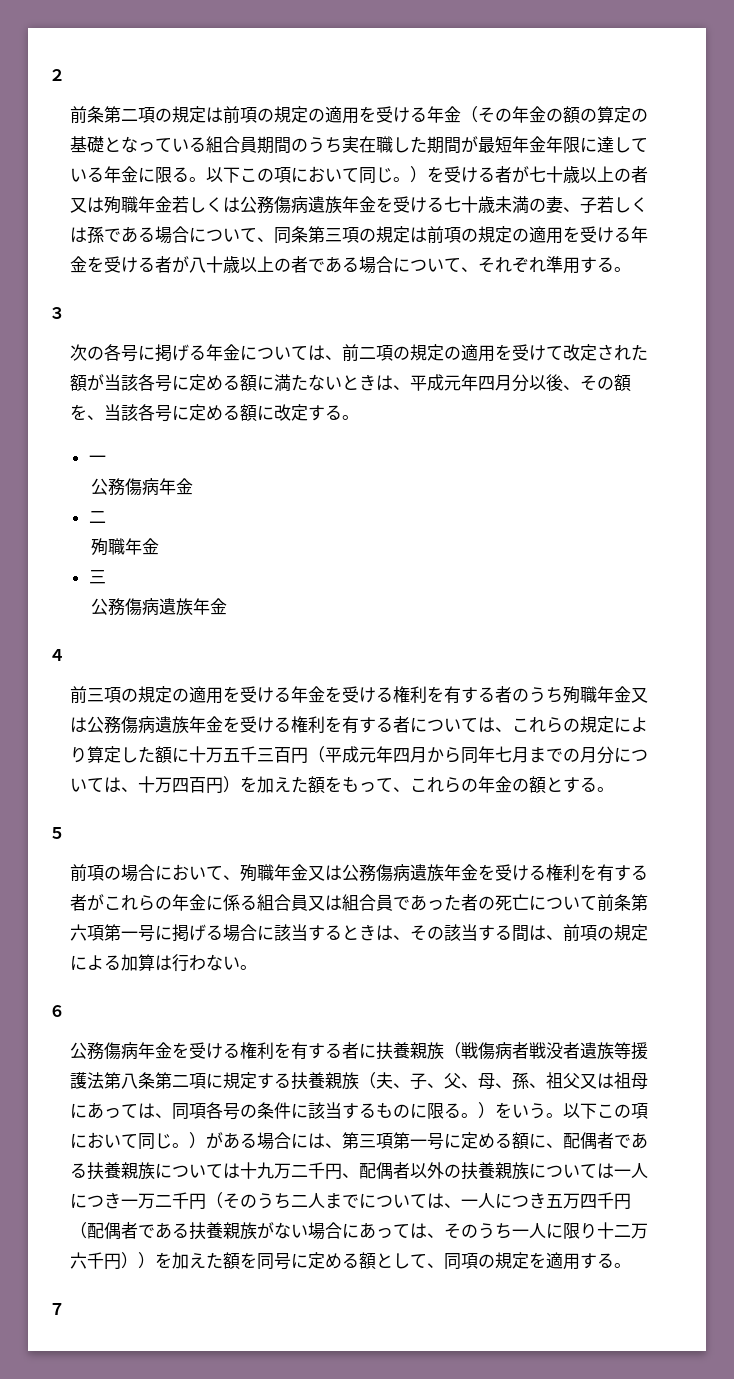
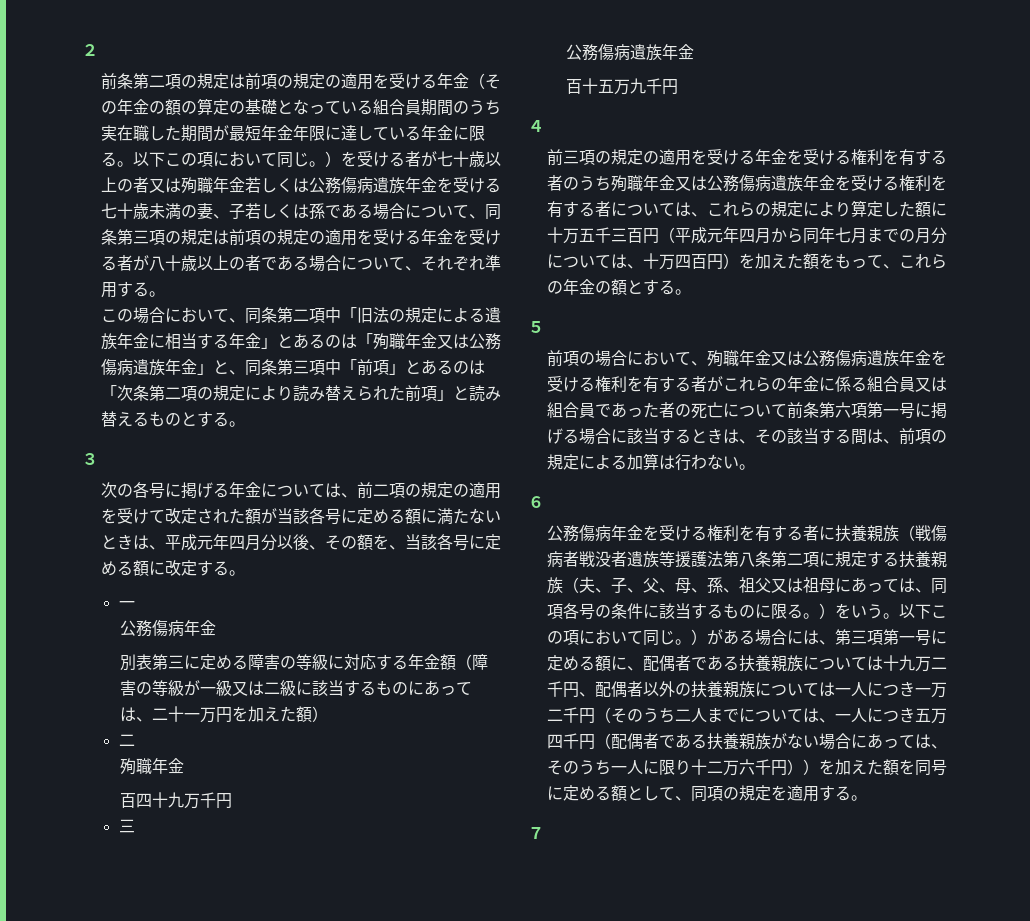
+ この場合において、同条第二項中「旧法の規定による遺族年金に相当する年金」とあるのは「殉職年金又は公務傷病遺族年金」と、同条第三項中「前項」とあるのは「次条第二項の規定により読み替えられた前項」と読み替えるものとする。
+ 別表第三に定める障害の等級に対応する年金額（障害の等級が一級又は二級に該当するものにあっては、二十一万円を加えた額）
+ 百四十九万千円
+ 百十五万九千円

